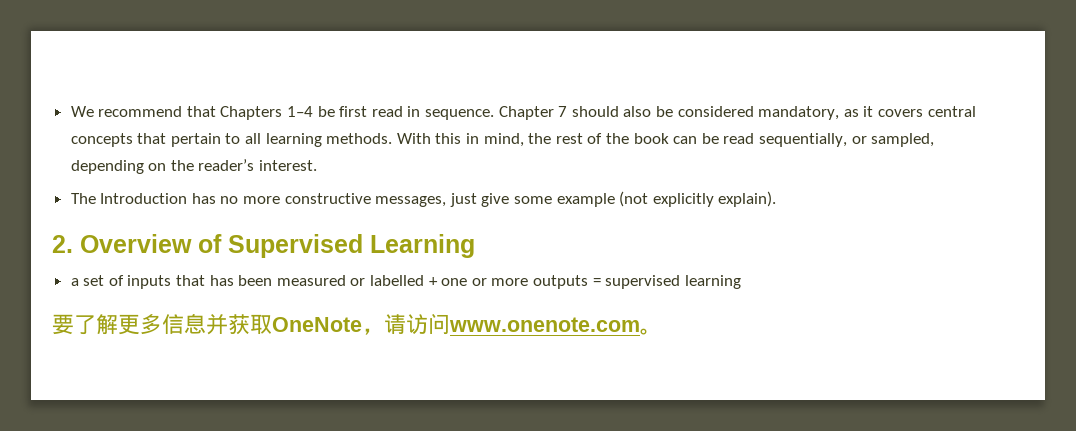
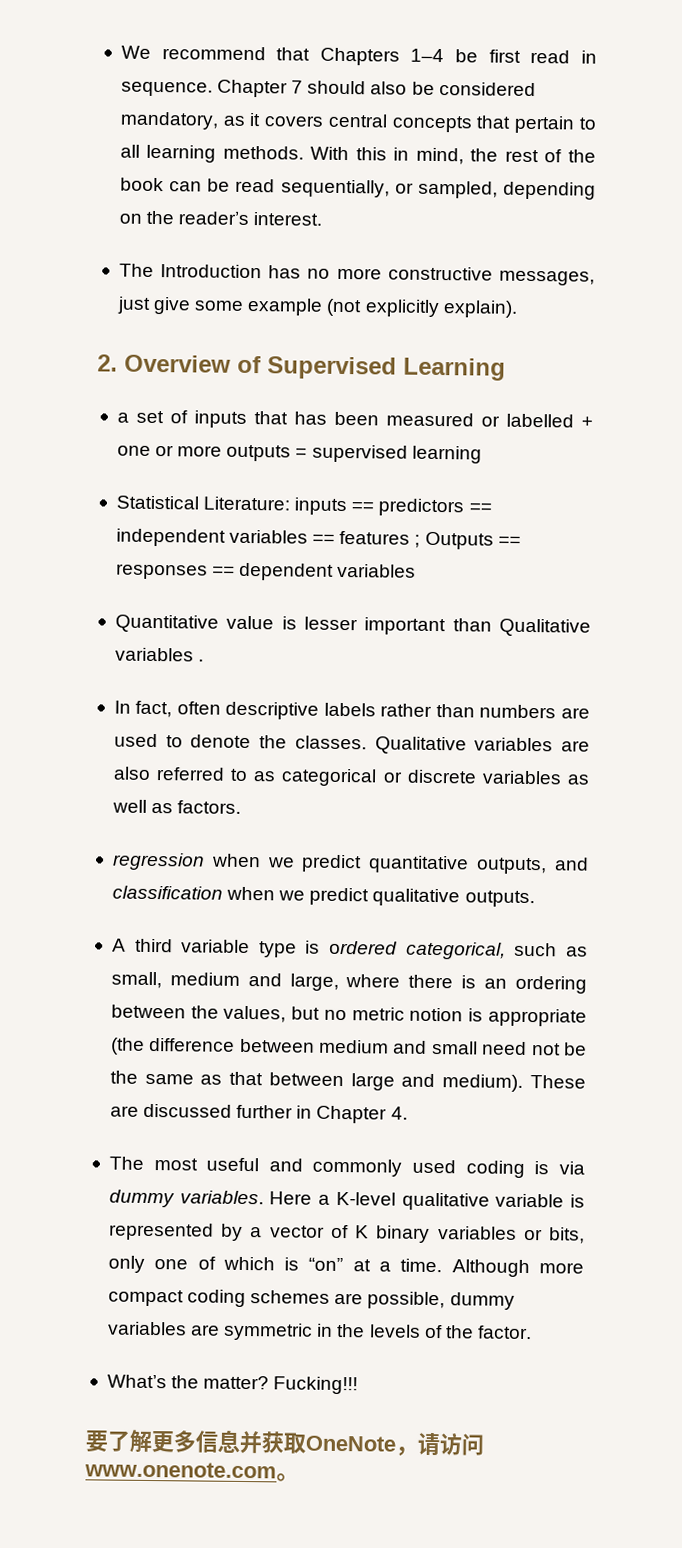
+ Statistical Literature: inputs == predictors == independent variables == features ; Outputs == responses == dependent variables
+ Quantitative value is lesser important than Qualitative variables .
+ In fact, often descriptive labels rather than numbers are used to denote the classes. Qualitative variables are also referred to as categorical or discrete variables as well as factors.
+ regression when we predict quantitative outputs, and classification when we predict qualitative outputs.
+ A third variable type is ordered categorical, such as small, medium and large, where there is an ordering between the values, but no metric notion is appropriate (the difference between medium and small need not be the same as that between large and medium). These are discussed further in Chapter 4.
+ The most useful and commonly used coding is via dummy variables. Here a K-level qualitative variable is represented by a vector of K binary variables or bits, only one of which is “on” at a time. Although more compact coding schemes are possible, dummy variables are symmetric in the levels of the factor.
+ What’s the matter? Fucking!!!

